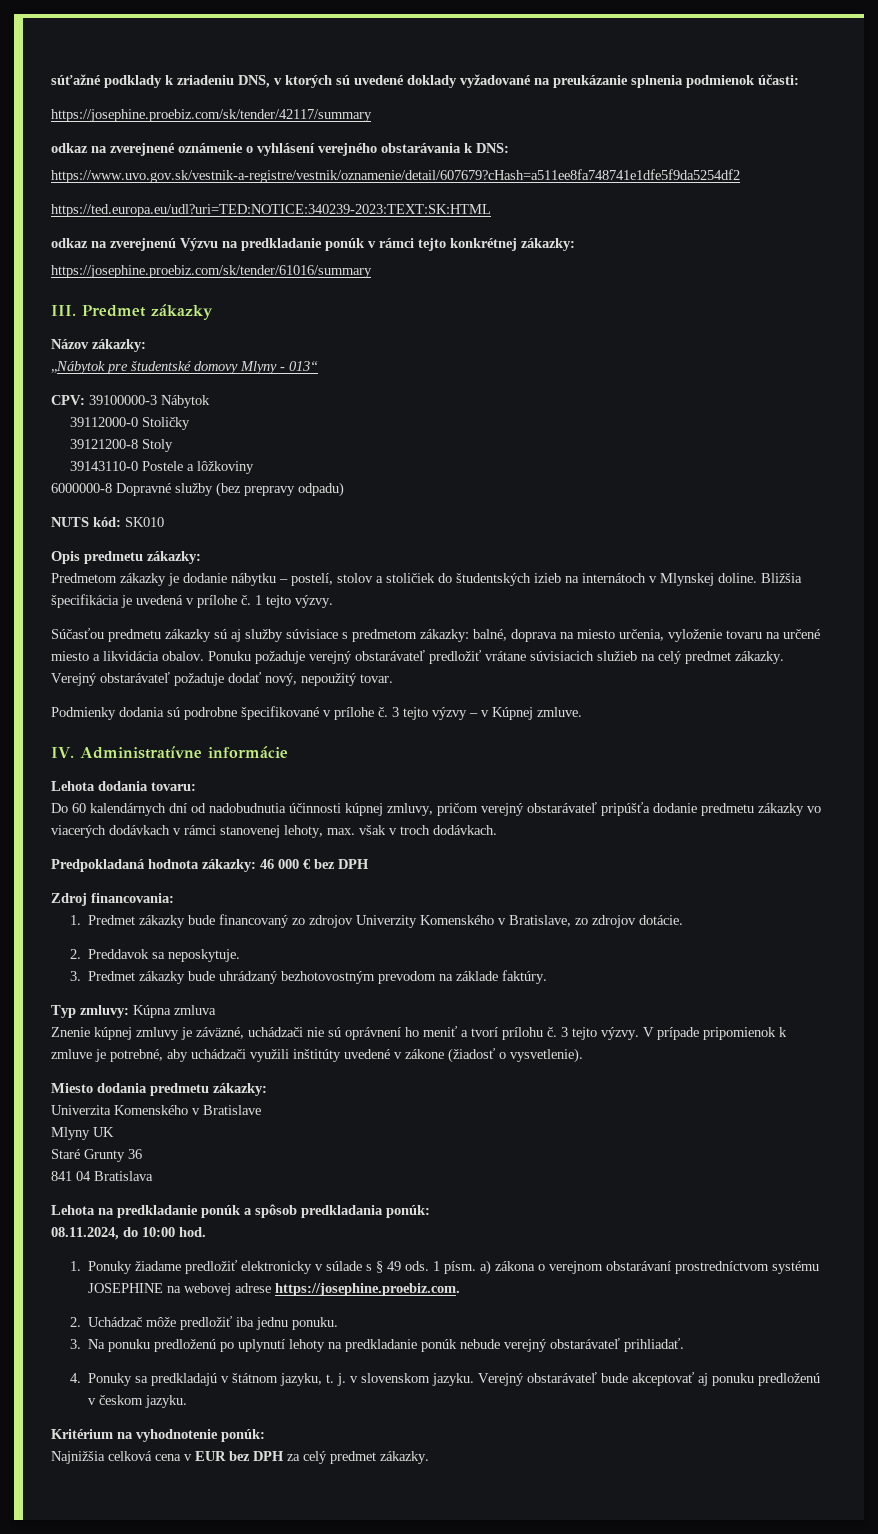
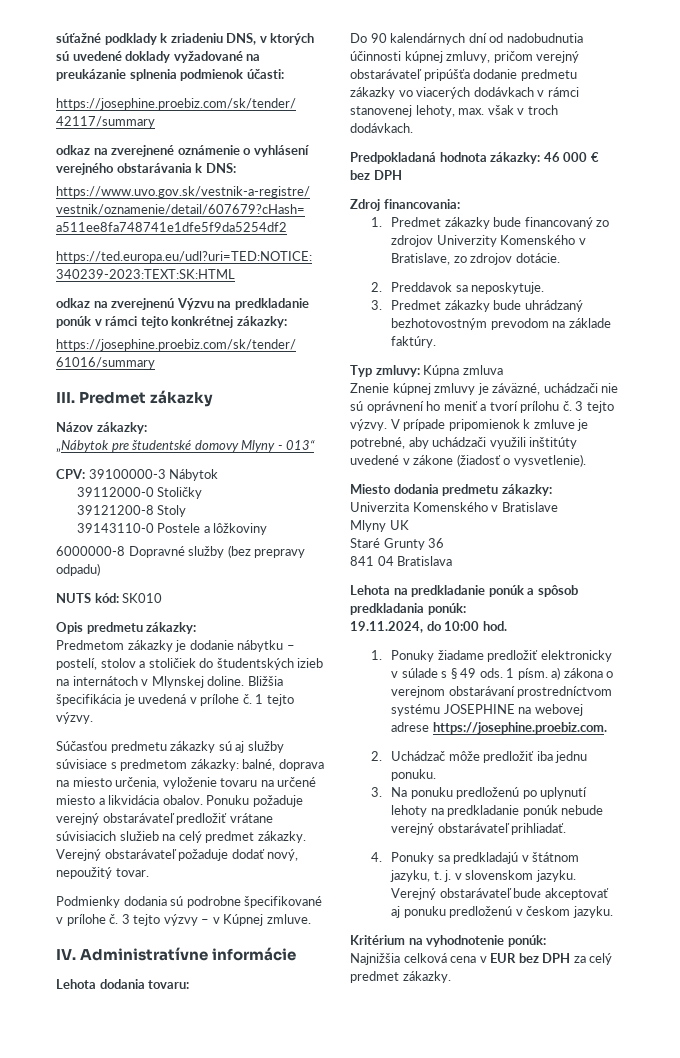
- Do 60 kalendárnych dní od nadobudnutia účinnosti kúpnej zmluvy, pričom verejný obstarávateľ pripúšťa dodanie predmetu zákazky vo viacerých dodávkach v rámci stanovenej lehoty, max. však v troch dodávkach.
+ Do 90 kalendárnych dní od nadobudnutia účinnosti kúpnej zmluvy, pričom verejný obstarávateľ pripúšťa dodanie predmetu zákazky vo viacerých dodávkach v rámci stanovenej lehoty, max. však v troch dodávkach.
- 08.11.2024, do 10:00 hod.
+ 19.11.2024, do 10:00 hod.

